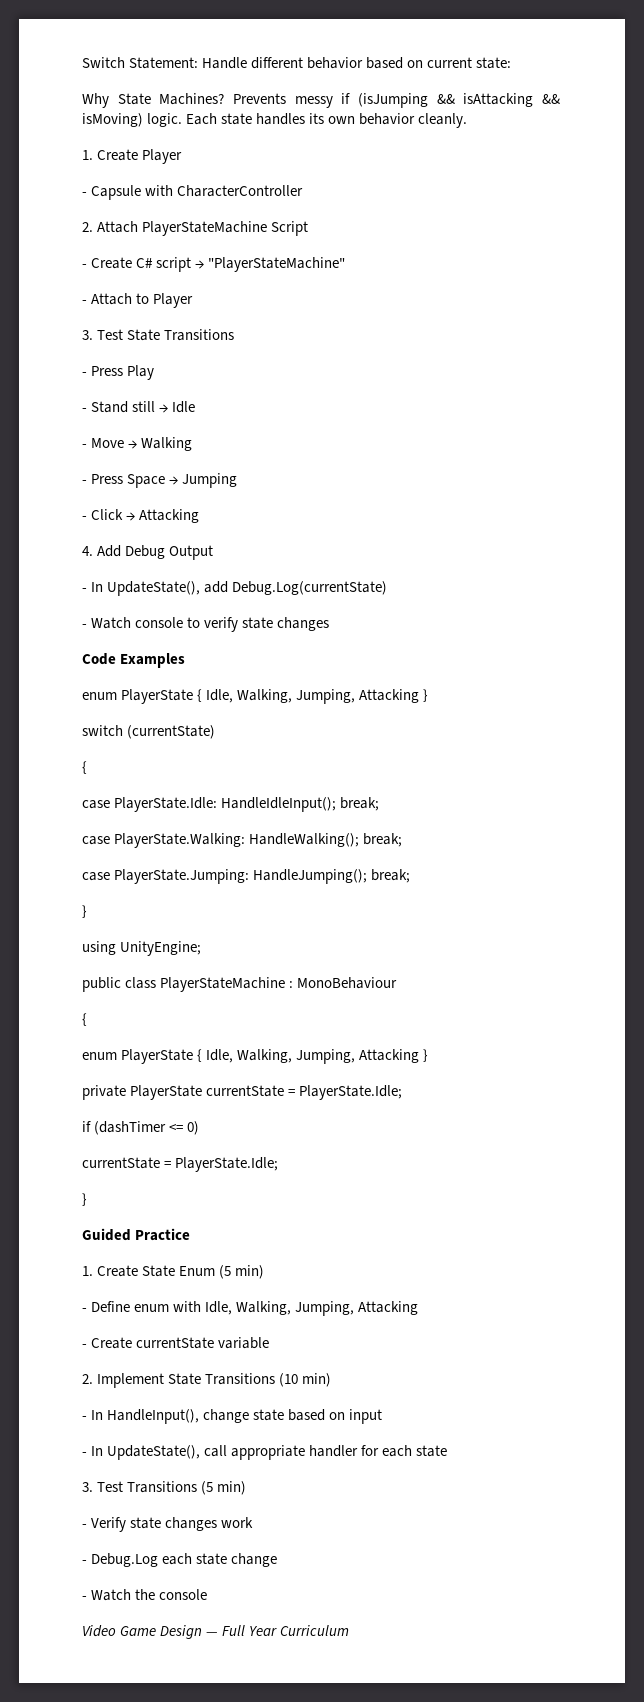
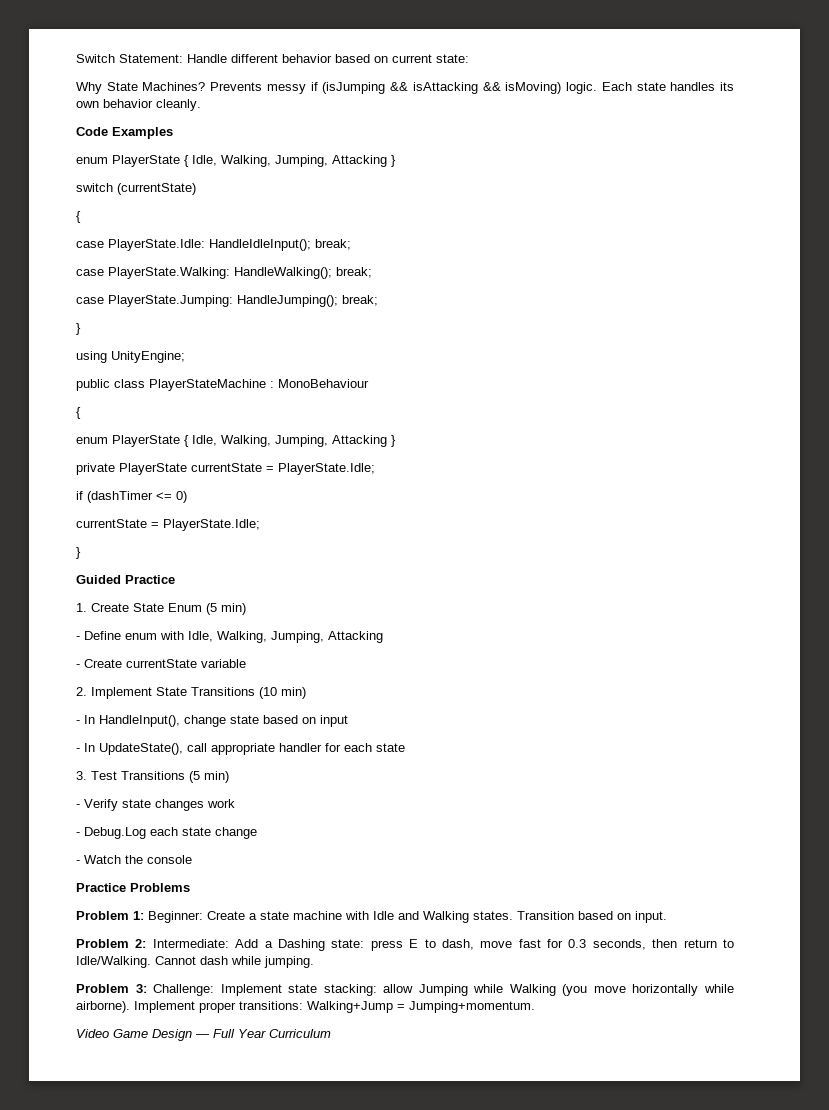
- 1. Create Player
- - Capsule with CharacterController
- 2. Attach PlayerStateMachine Script
- - Create C# script → "PlayerStateMachine"
- - Attach to Player
- 3. Test State Transitions
- - Press Play
- - Stand still → Idle
- - Move → Walking
- - Press Space → Jumping
- - Click → Attacking
- 4. Add Debug Output
- - In UpdateState(), add Debug.Log(currentState)
- - Watch console to verify state changes
+ Practice Problems
+ Problem 1: Beginner: Create a state machine with Idle and Walking states. Transition based on input.
+ Problem 2: Intermediate: Add a Dashing state: press E to dash, move fast for 0.3 seconds, then return to Idle/Walking. Cannot dash while jumping.
+ Problem 3: Challenge: Implement state stacking: allow Jumping while Walking (you move horizontally while airborne). Implement proper transitions: Walking+Jump = Jumping+momentum.

